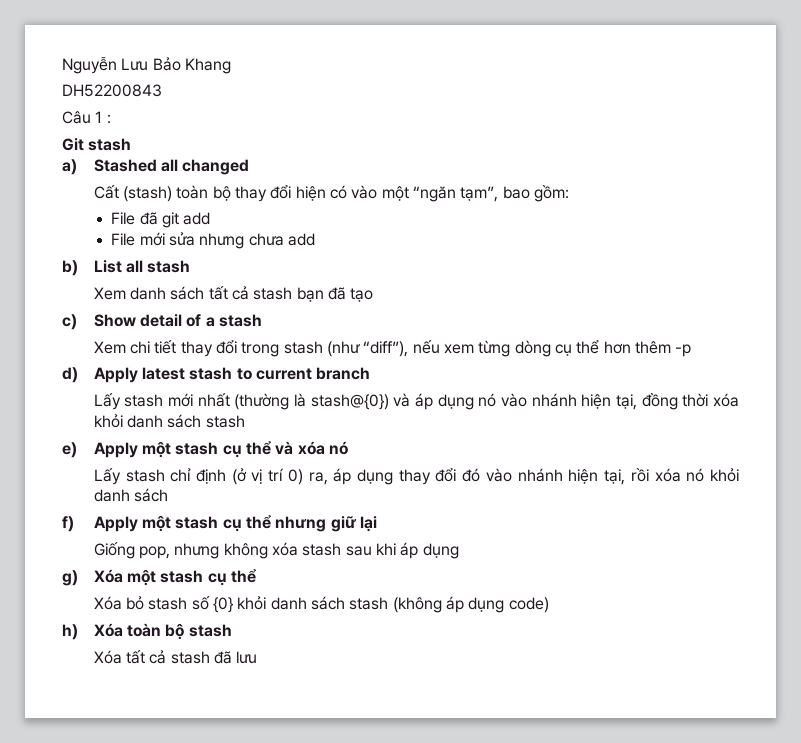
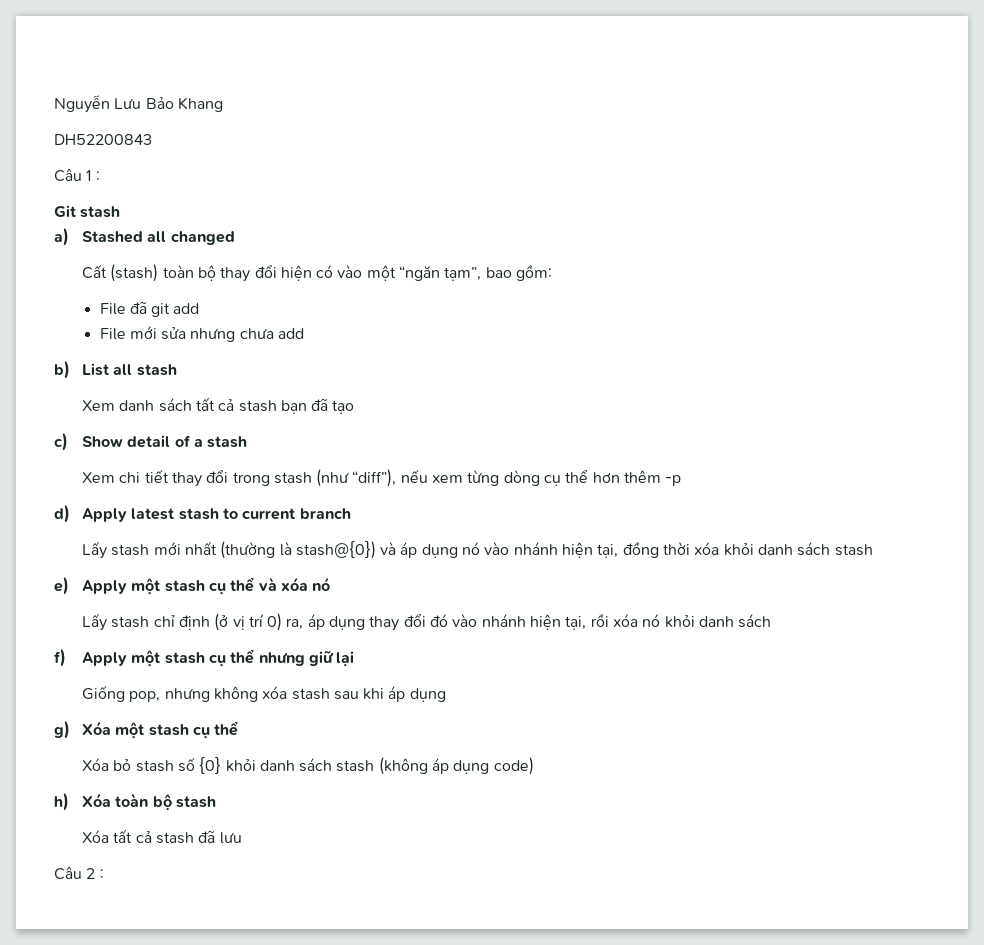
+ Câu 2 :

